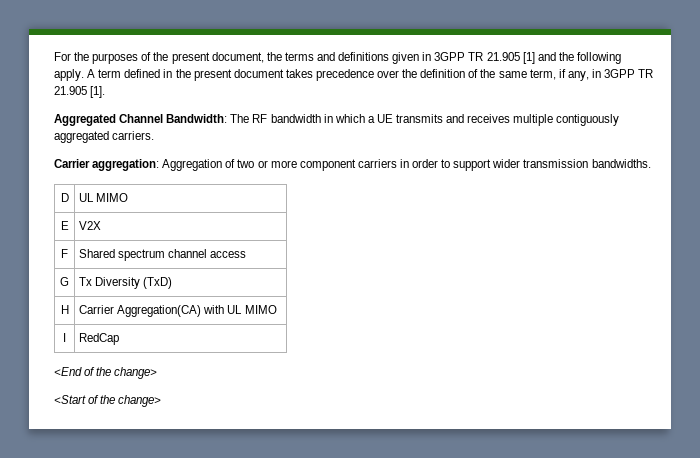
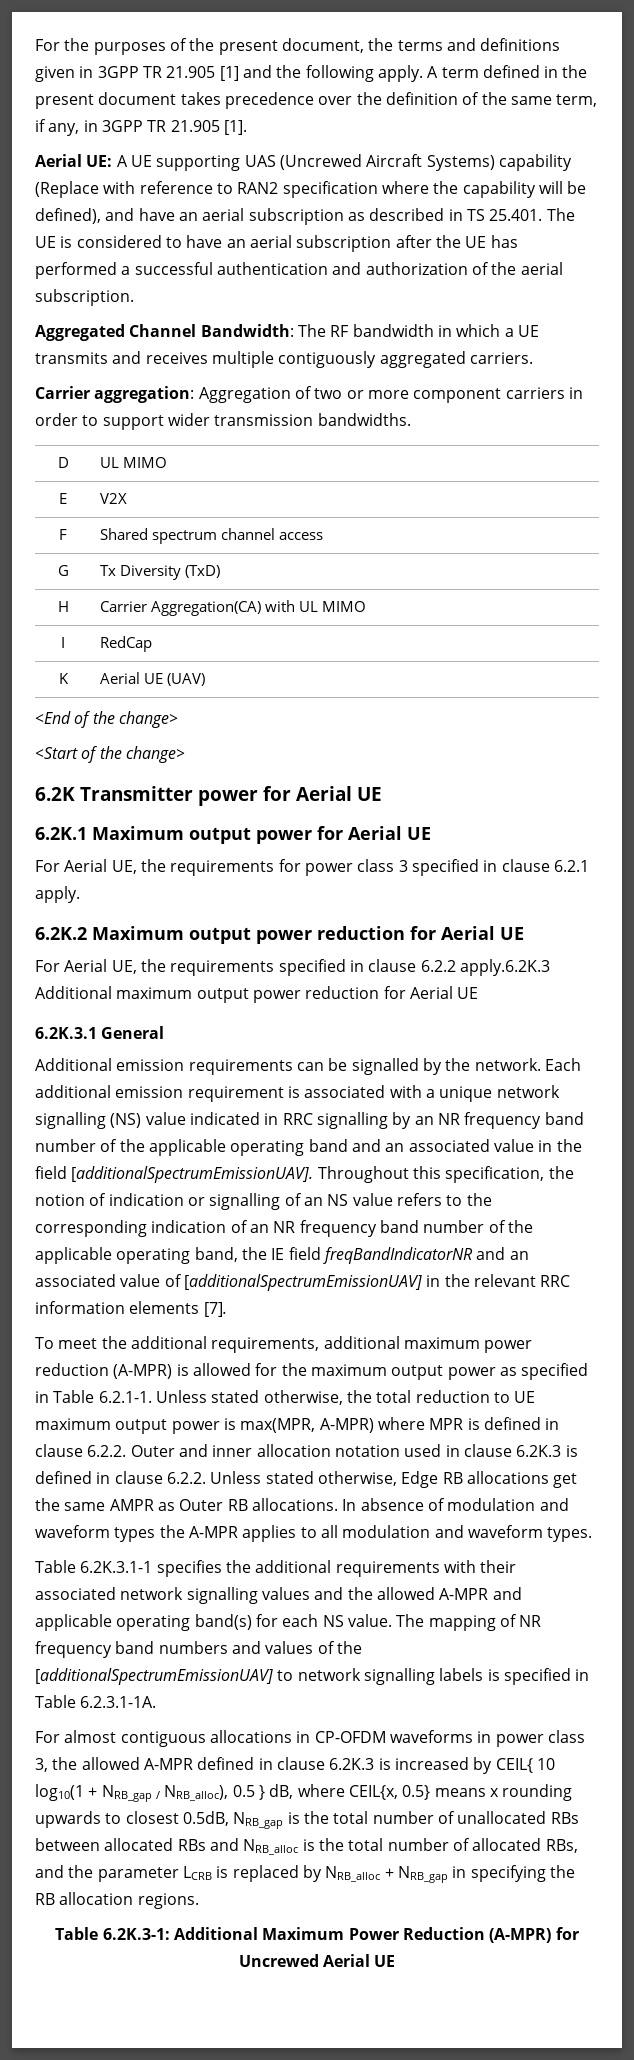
+ Aerial UE: A UE supporting UAS (Uncrewed Aircraft Systems) capability (Replace with reference to RAN2 specification where the capability will be defined), and have an aerial subscription as described in TS 25.401. The UE is considered to have an aerial subscription after the UE has performed a successful authentication and authorization of the aerial subscription.
+ K | Aerial UE (UAV)
+ 6.2K Transmitter power for Aerial UE
+ 6.2K.1 Maximum output power for Aerial UE
+ For Aerial UE, the requirements for power class 3 specified in clause 6.2.1 apply.
+ 6.2K.2 Maximum output power reduction for Aerial UE
+ For Aerial UE, the requirements specified in clause 6.2.2 apply.6.2K.3 Additional maximum output power reduction for Aerial UE
+ 6.2K.3.1 General
+ Additional emission requirements can be signalled by the network. Each additional emission requirement is associated with a unique network signalling (NS) value indicated in RRC signalling by an NR frequency band number of the applicable operating band and an associated value in the field [additionalSpectrumEmissionUAV]. Throughout this specification, the notion of indication or signalling of an NS value refers to the corresponding indication of an NR frequency band number of the applicable operating band, the IE field freqBandIndicatorNR and an associated value of [additionalSpectrumEmissionUAV] in the relevant RRC information elements [7].
+ To meet the additional requirements, additional maximum power reduction (A-MPR) is allowed for the maximum output power as specified in Table 6.2.1-1. Unless stated otherwise, the total reduction to UE maximum output power is max(MPR, A-MPR) where MPR is defined in clause 6.2.2. Outer and inner allocation notation used in clause 6.2K.3 is defined in clause 6.2.2. Unless stated otherwise, Edge RB allocations get the same AMPR as Outer RB allocations. In absence of modulation and waveform types the A-MPR applies to all modulation and waveform types.
+ Table 6.2K.3.1-1 specifies the additional requirements with their associated network signalling values and the allowed A-MPR and applicable operating band(s) for each NS value. The mapping of NR frequency band numbers and values of the [additionalSpectrumEmissionUAV] to network signalling labels is specified in Table 6.2.3.1-1A.
+ For almost contiguous allocations in CP-OFDM waveforms in power class 3, the allowed A-MPR defined in clause 6.2K.3 is increased by CEIL{ 10 log10(1 + NRB_gap / NRB_alloc), 0.5 } dB, where CEIL{x, 0.5} means x rounding upwards to closest 0.5dB, NRB_gap is the total number of unallocated RBs between allocated RBs and NRB_alloc is the total number of allocated RBs, and the parameter LCRB is replaced by NRB_alloc + NRB_gap in specifying the RB allocation regions.
+ Table 6.2K.3-1: Additional Maximum Power Reduction (A-MPR) for Uncrewed Aerial UE

